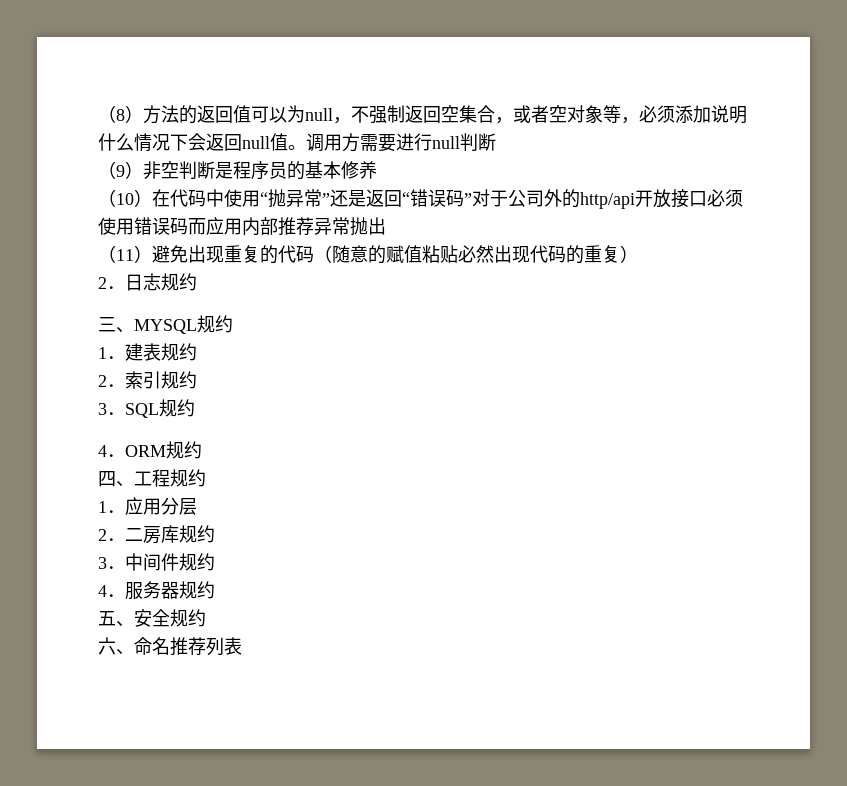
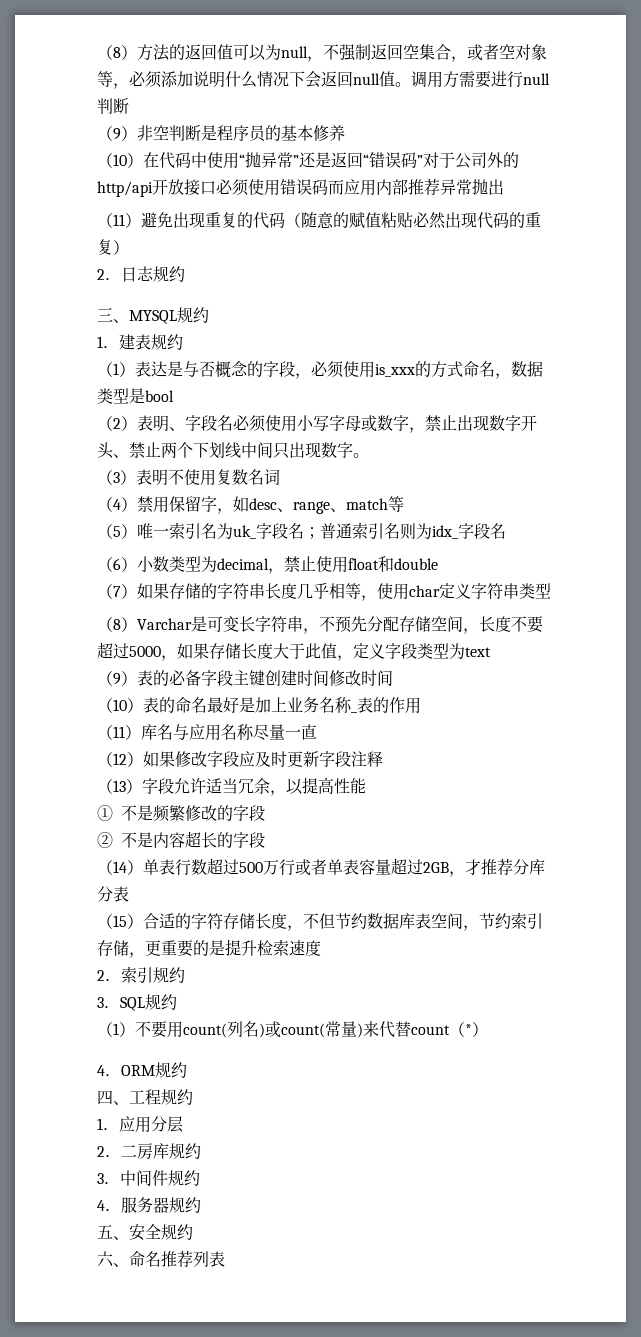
+ （1）表达是与否概念的字段，必须使用is_xxx的方式命名，数据类型是bool
+ （2）表明、字段名必须使用小写字母或数字，禁止出现数字开头、禁止两个下划线中间只出现数字。
+ （3）表明不使用复数名词
+ （4）禁用保留字，如desc、range、match等
+ （5）唯一索引名为uk_字段名；普通索引名则为idx_字段名
+ （6）小数类型为decimal，禁止使用float和double
+ （7）如果存储的字符串长度几乎相等，使用char定义字符串类型
+ （8）Varchar是可变长字符串，不预先分配存储空间，长度不要超过5000，如果存储长度大于此值，定义字段类型为text
+ （9）表的必备字段主键创建时间修改时间
+ （10）表的命名最好是加上业务名称_表的作用
+ （11）库名与应用名称尽量一直
+ （12）如果修改字段应及时更新字段注释
+ （13）字段允许适当冗余，以提高性能
+ ①不是频繁修改的字段
+ ②不是内容超长的字段
+ （14）单表行数超过500万行或者单表容量超过2GB，才推荐分库分表
+ （15）合适的字符存储长度，不但节约数据库表空间，节约索引存储，更重要的是提升检索速度
+ （1）不要用count(列名)或count(常量)来代替count（*）

